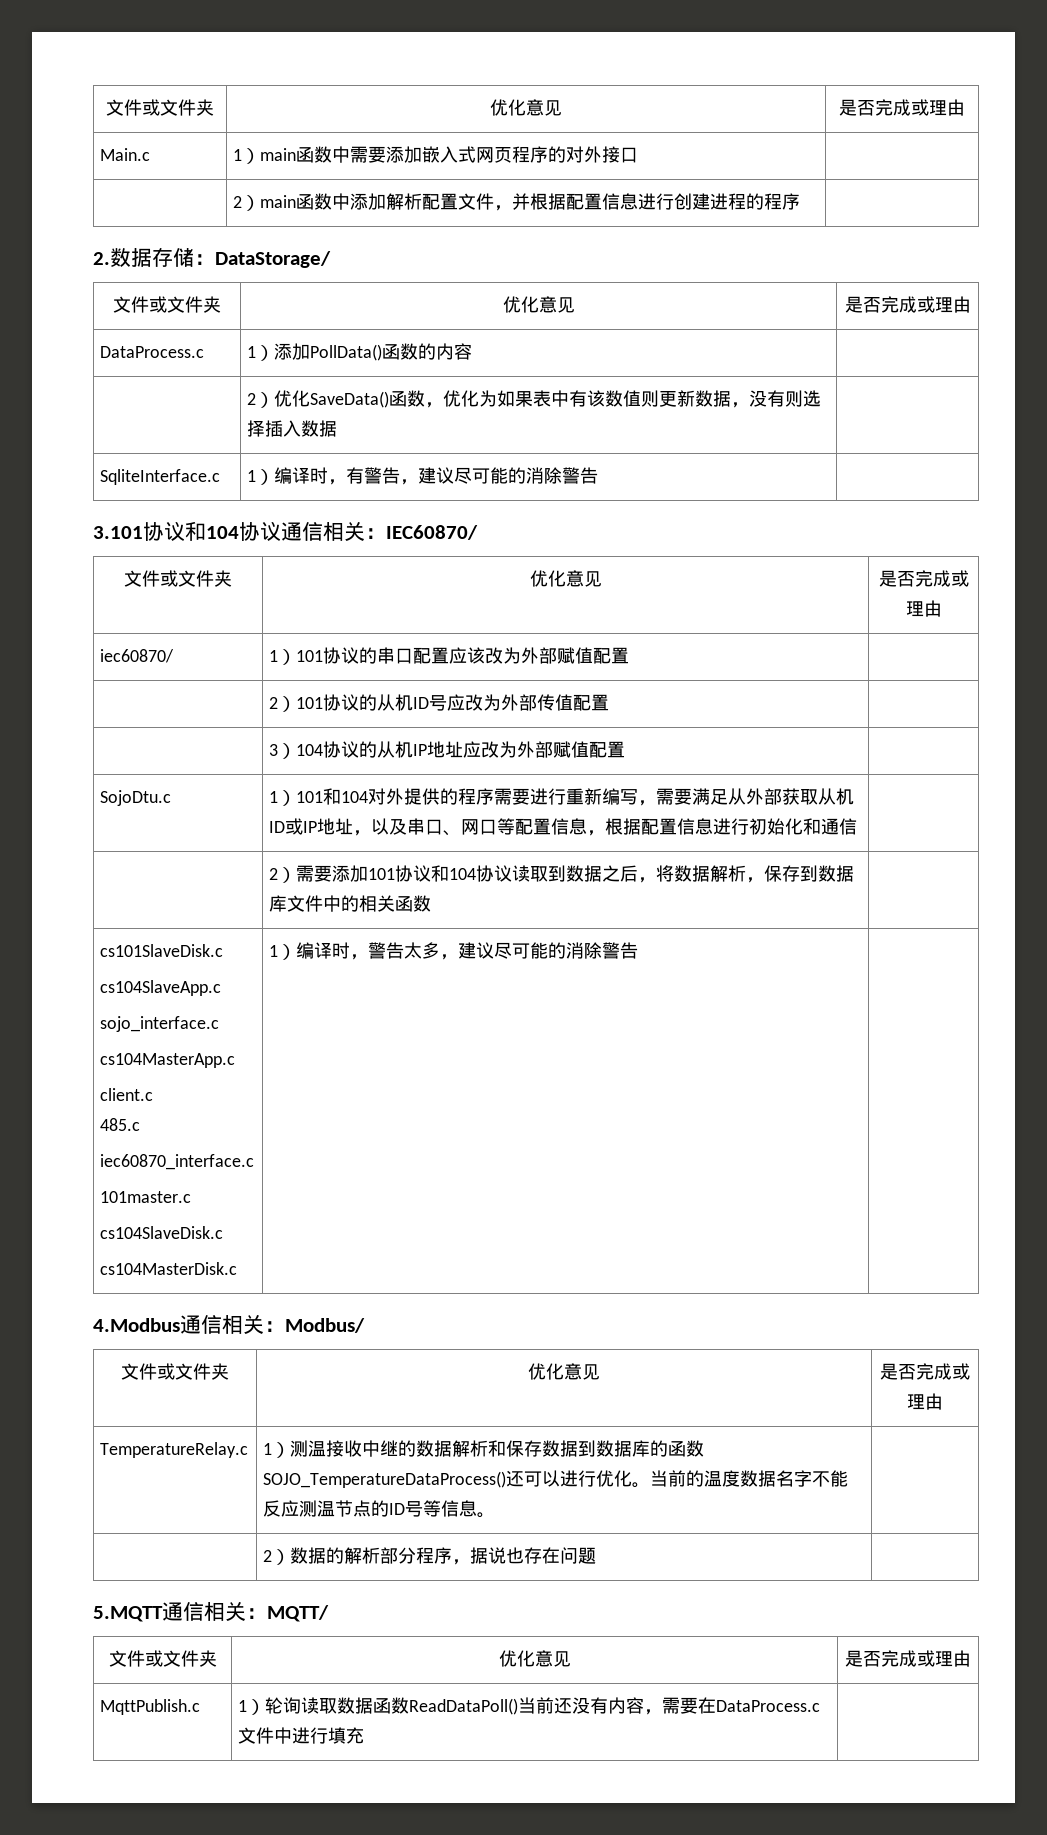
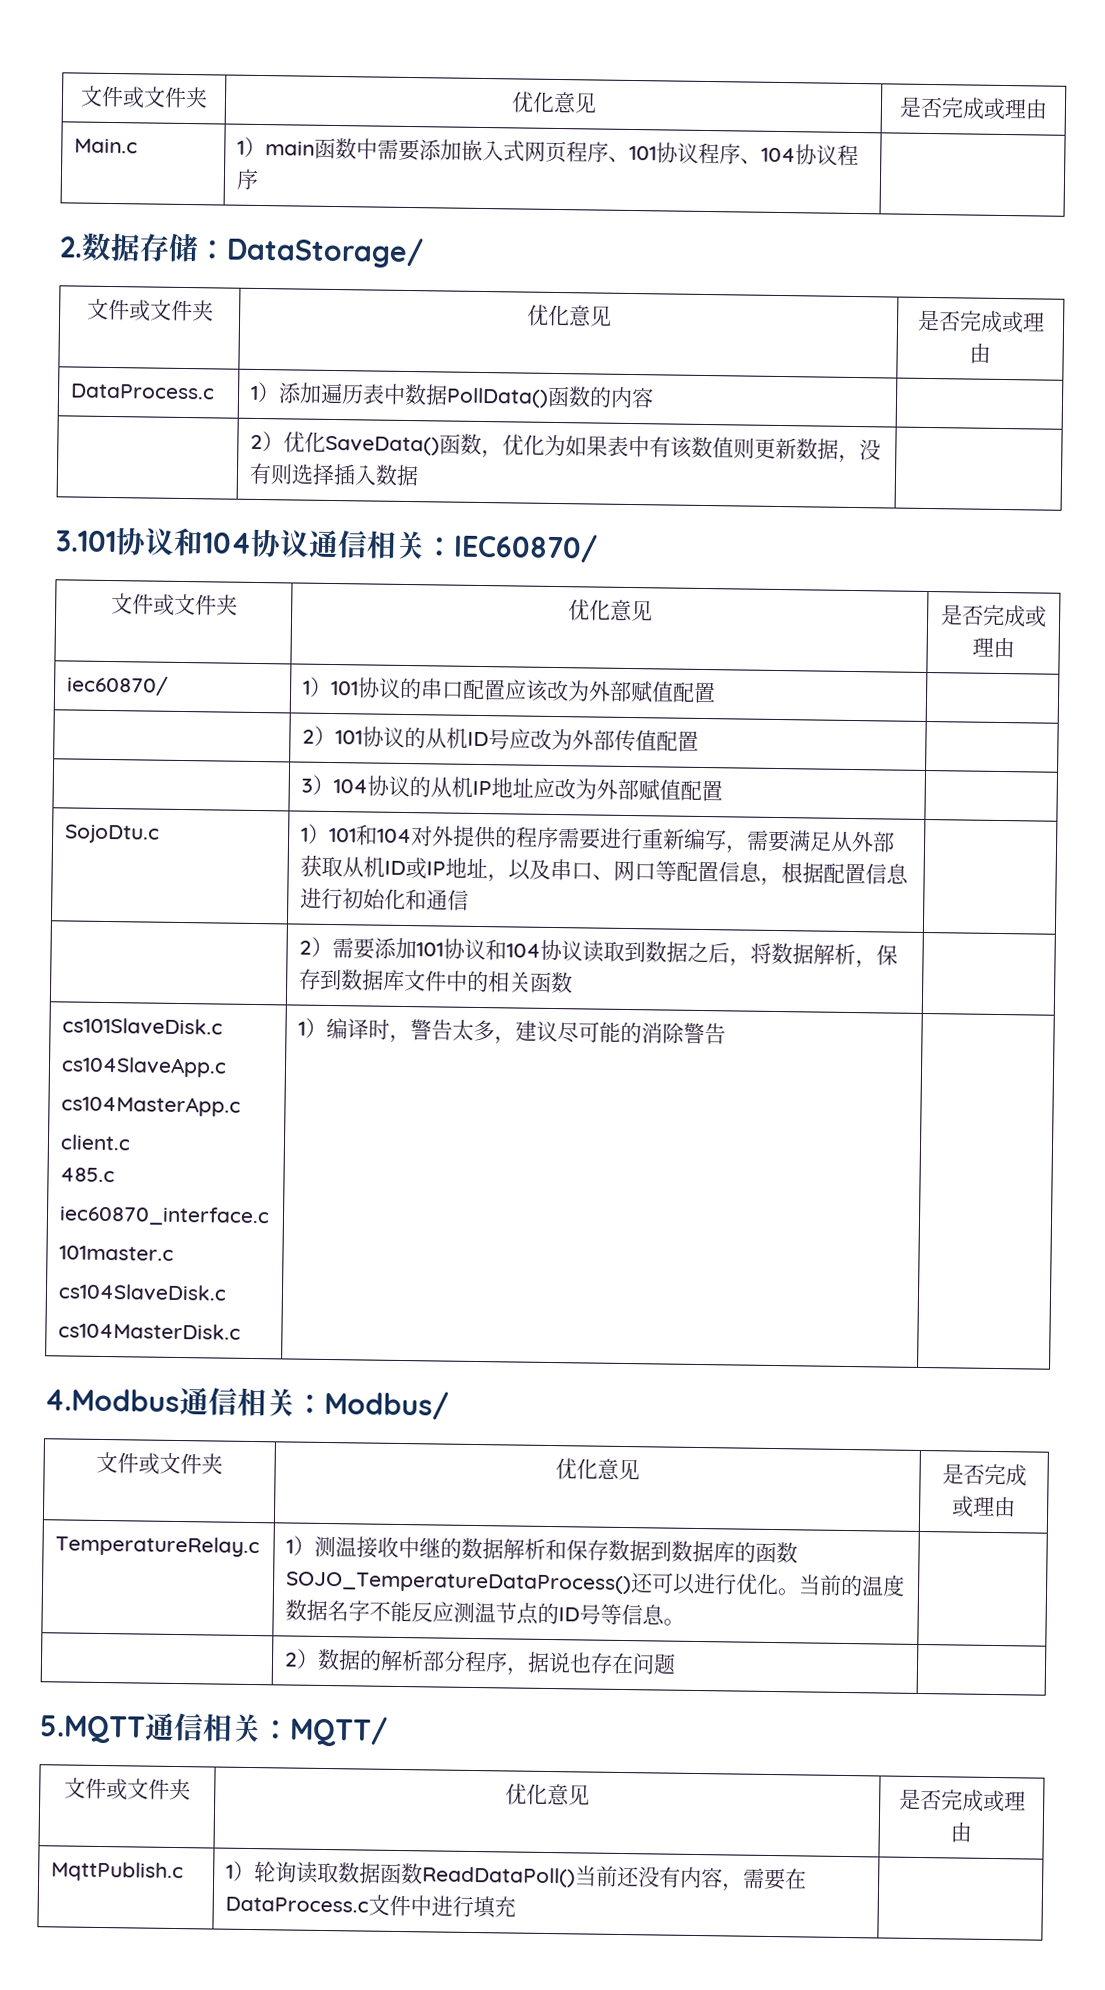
- Main.c | 1）main函数中需要添加嵌入式网页程序的对外接口 |
- | 2）main函数中添加解析配置文件，并根据配置信息进行创建进程的程序 |
+ Main.c | 1）main函数中需要添加嵌入式网页程序、101协议程序、104协议程序 |
- DataProcess.c | 1）添加PollData()函数的内容 |
+ DataProcess.c | 1）添加遍历表中数据PollData()函数的内容 |
- SqliteInterface.c | 1）编译时，有警告，建议尽可能的消除警告 |
  cs101SlaveDisk.c
  cs104SlaveApp.c
- sojo_interface.c

